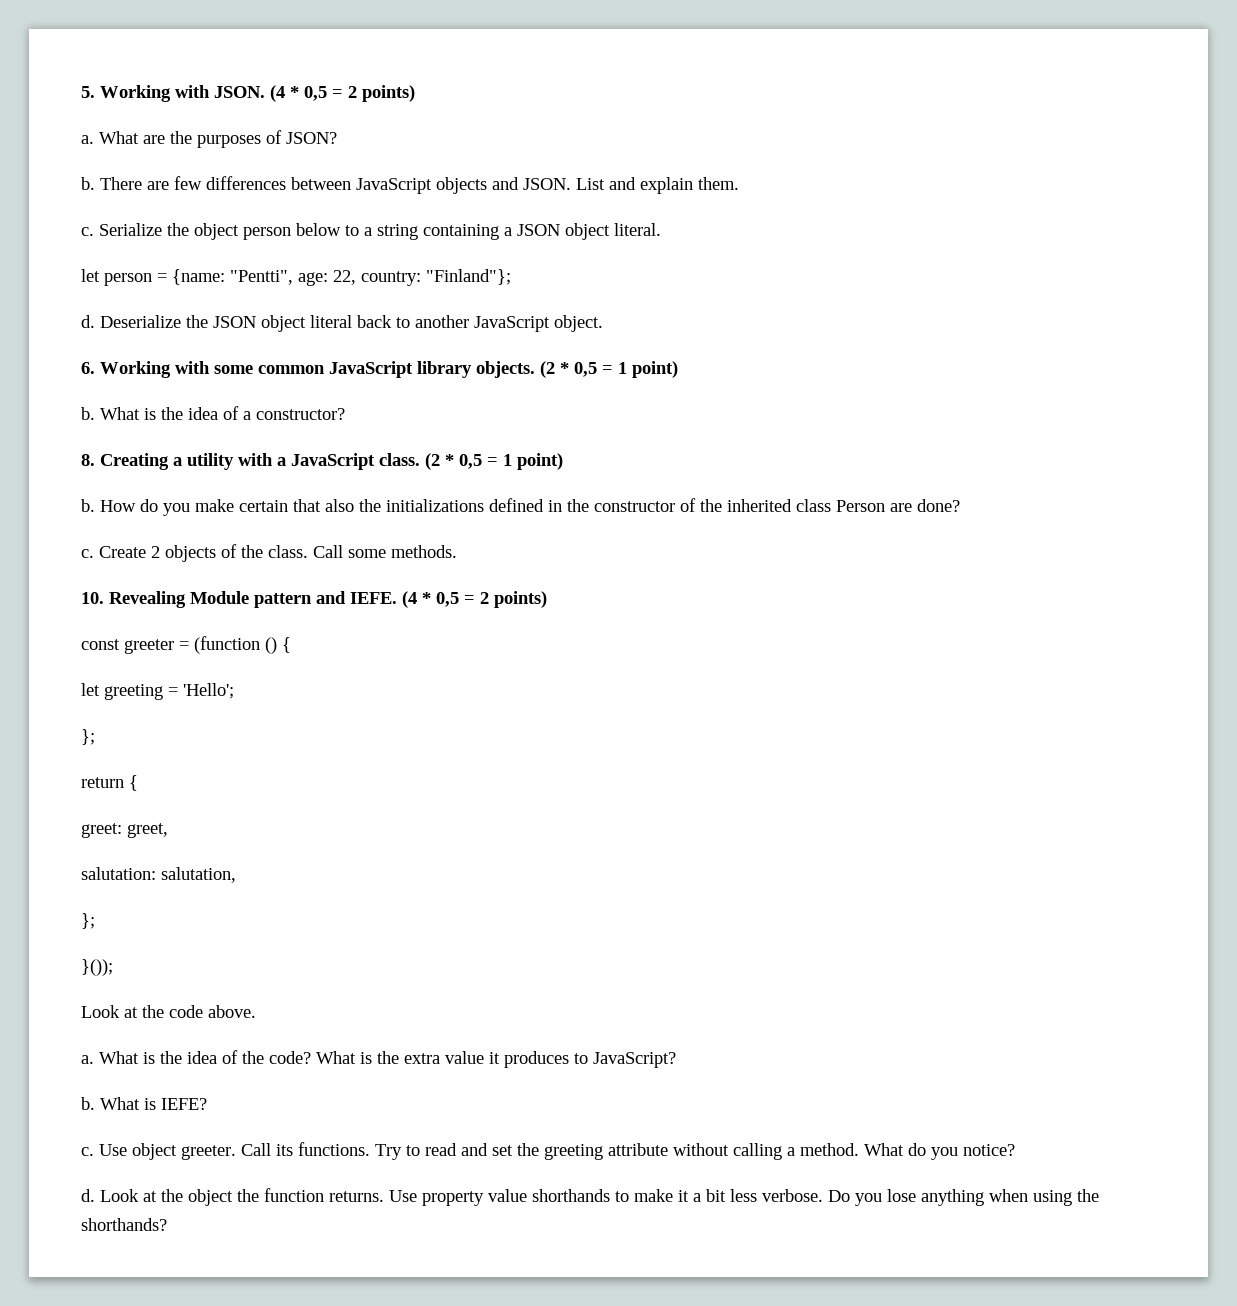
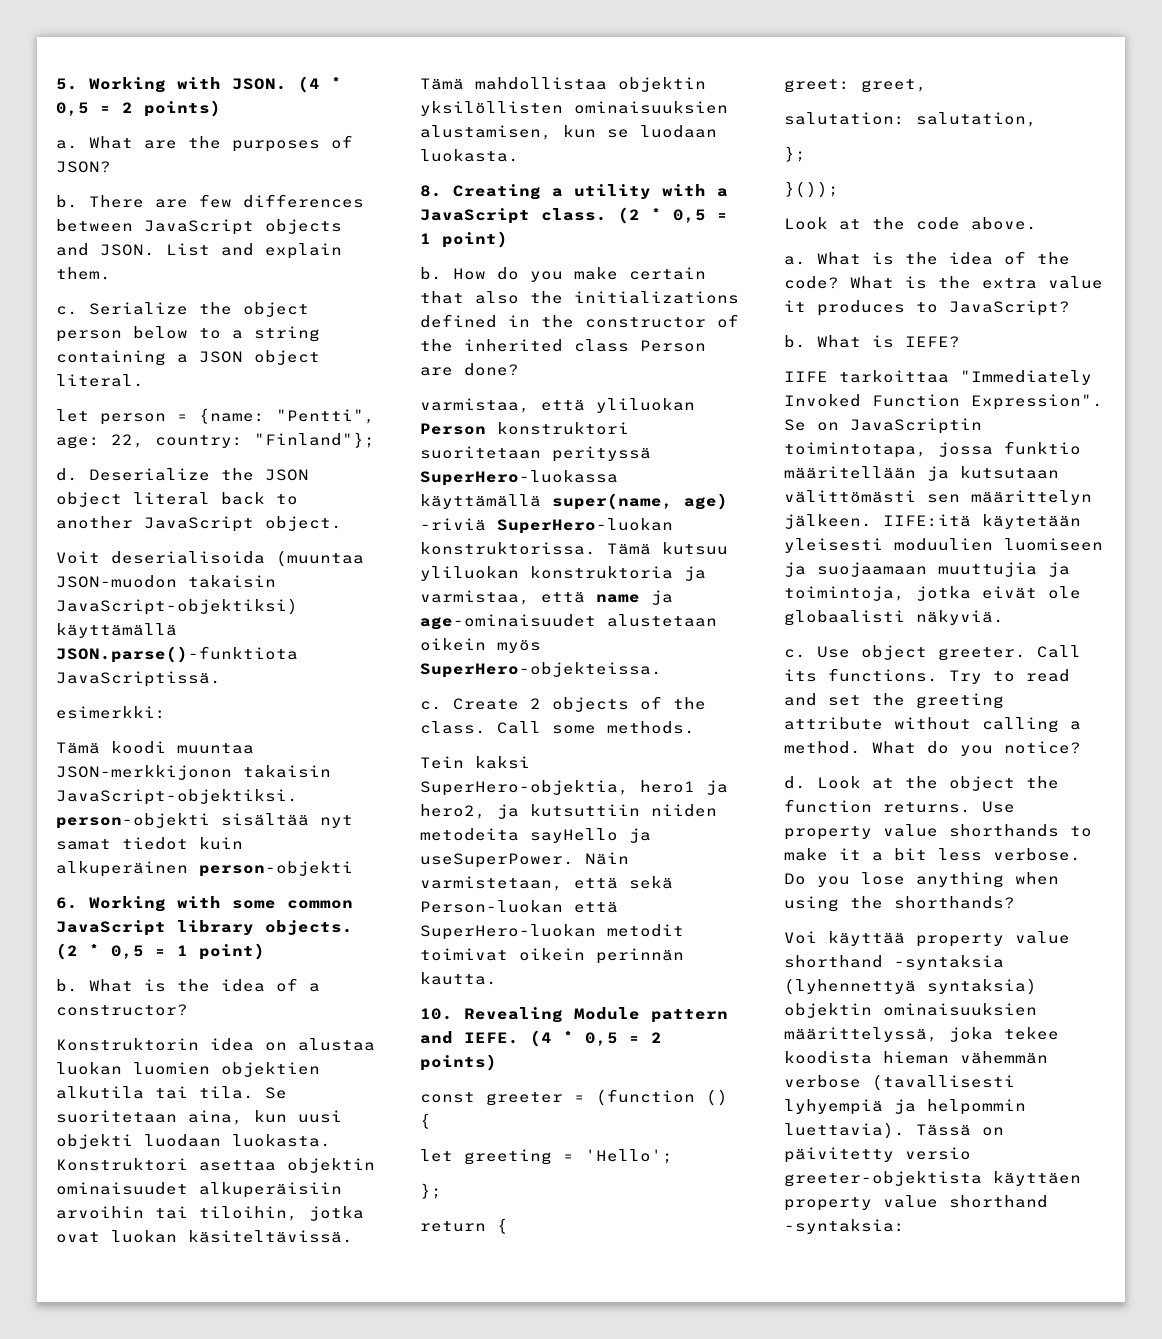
+ Voit deserialisoida (muuntaa JSON-muodon takaisin JavaScript-objektiksi) käyttämällä JSON.parse()-funktiota JavaScriptissä.
+ esimerkki:
+ Tämä koodi muuntaa JSON-merkkijonon takaisin JavaScript-objektiksi. person-objekti sisältää nyt samat tiedot kuin alkuperäinen person-objekti
+ Konstruktorin idea on alustaa luokan luomien objektien alkutila tai tila. Se suoritetaan aina, kun uusi objekti luodaan luokasta. Konstruktori asettaa objektin ominaisuudet alkuperäisiin arvoihin tai tiloihin, jotka ovat luokan käsiteltävissä. Tämä mahdollistaa objektin yksilöllisten ominaisuuksien alustamisen, kun se luodaan luokasta.
+ varmistaa, että yliluokan Person konstruktori suoritetaan perityssä SuperHero-luokassa käyttämällä super(name, age) -riviä SuperHero-luokan konstruktorissa. Tämä kutsuu yliluokan konstruktoria ja varmistaa, että name ja age-ominaisuudet alustetaan oikein myös SuperHero-objekteissa.
+ Tein kaksi SuperHero-objektia, hero1 ja hero2, ja kutsuttiin niiden metodeita sayHello ja useSuperPower. Näin varmistetaan, että sekä Person-luokan että SuperHero-luokan metodit toimivat oikein perinnän kautta.
+ IIFE tarkoittaa "Immediately Invoked Function Expression". Se on JavaScriptin toimintotapa, jossa funktio määritellään ja kutsutaan välittömästi sen määrittelyn jälkeen. IIFE:itä käytetään yleisesti moduulien luomiseen ja suojaamaan muuttujia ja toimintoja, jotka eivät ole globaalisti näkyviä.
+ Voi käyttää property value shorthand -syntaksia (lyhennettyä syntaksia) objektin ominaisuuksien määrittelyssä, joka tekee koodista hieman vähemmän verbose (tavallisesti lyhyempiä ja helpommin luettavia). Tässä on päivitetty versio greeter-objektista käyttäen property value shorthand -syntaksia:

